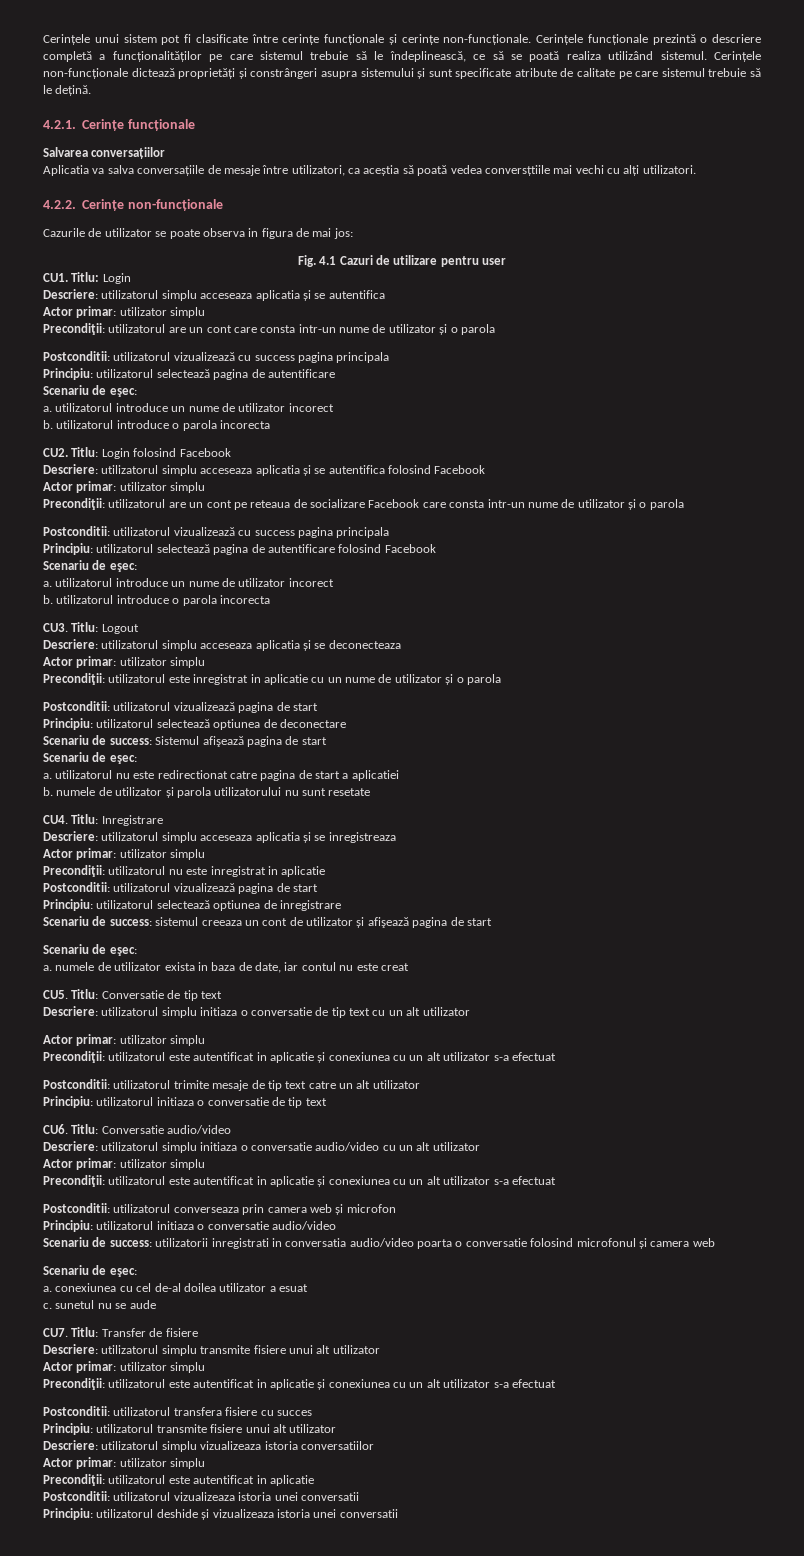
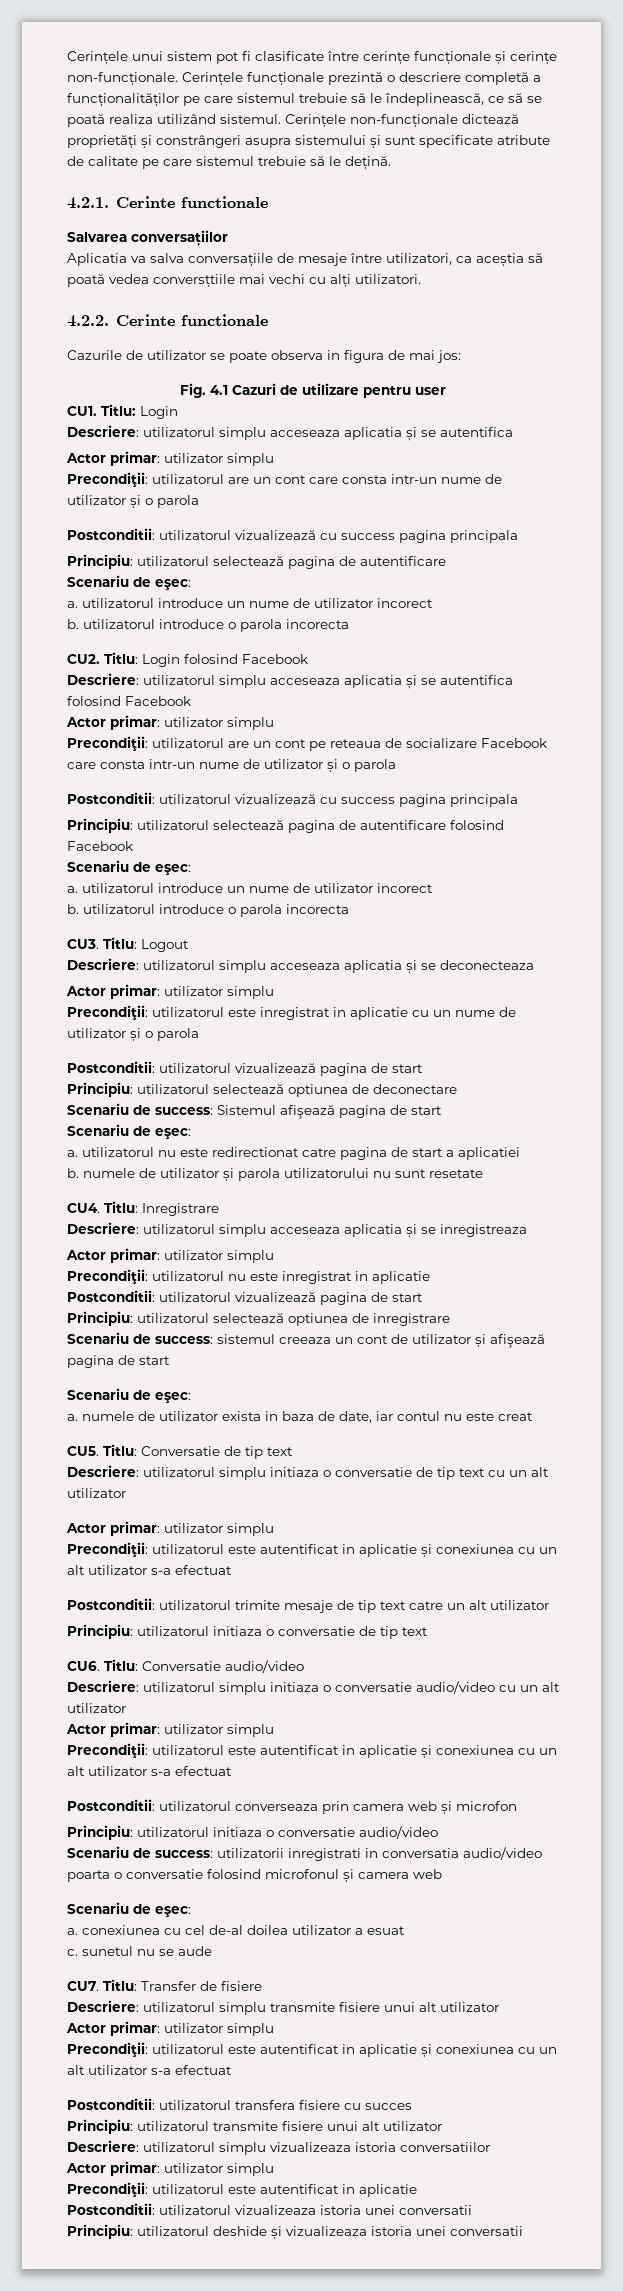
- 4.2.1. Cerințe funcționale
+ 4.2.1. Cerinte functionale
- 4.2.2. Cerințe non-funcționale
+ 4.2.2. Cerinte functionale

